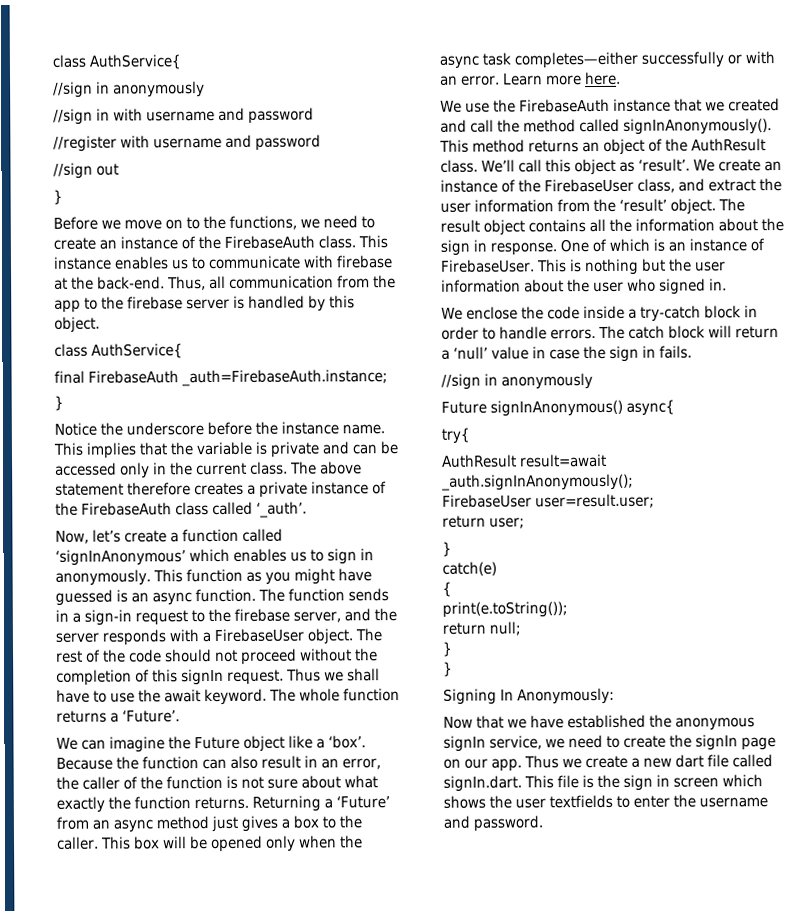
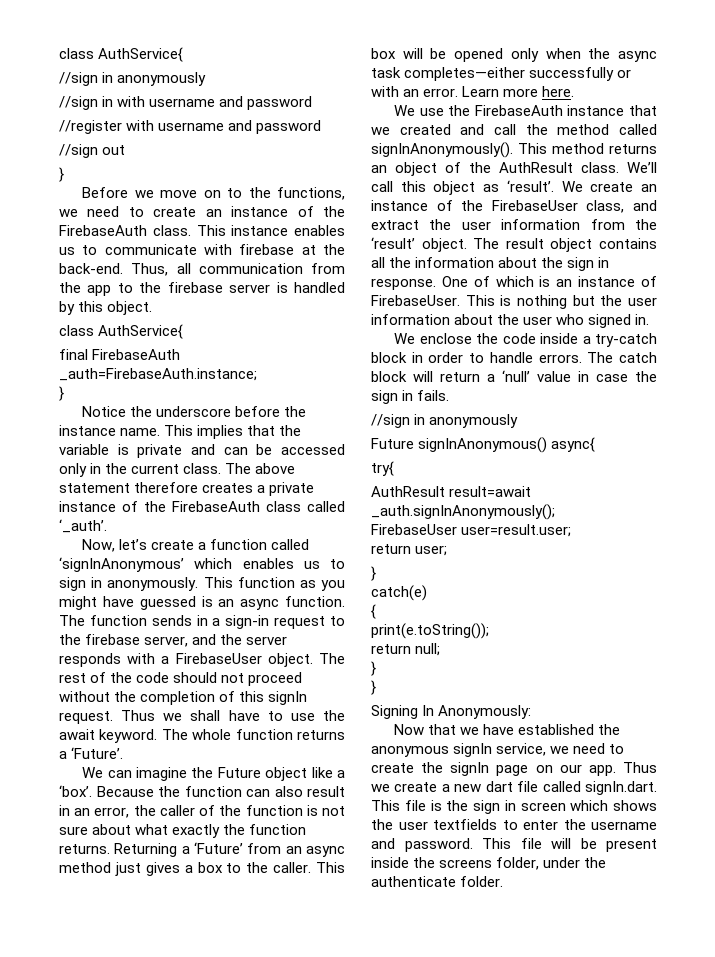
+ This file will be present inside the screens folder, under the authenticate folder.

